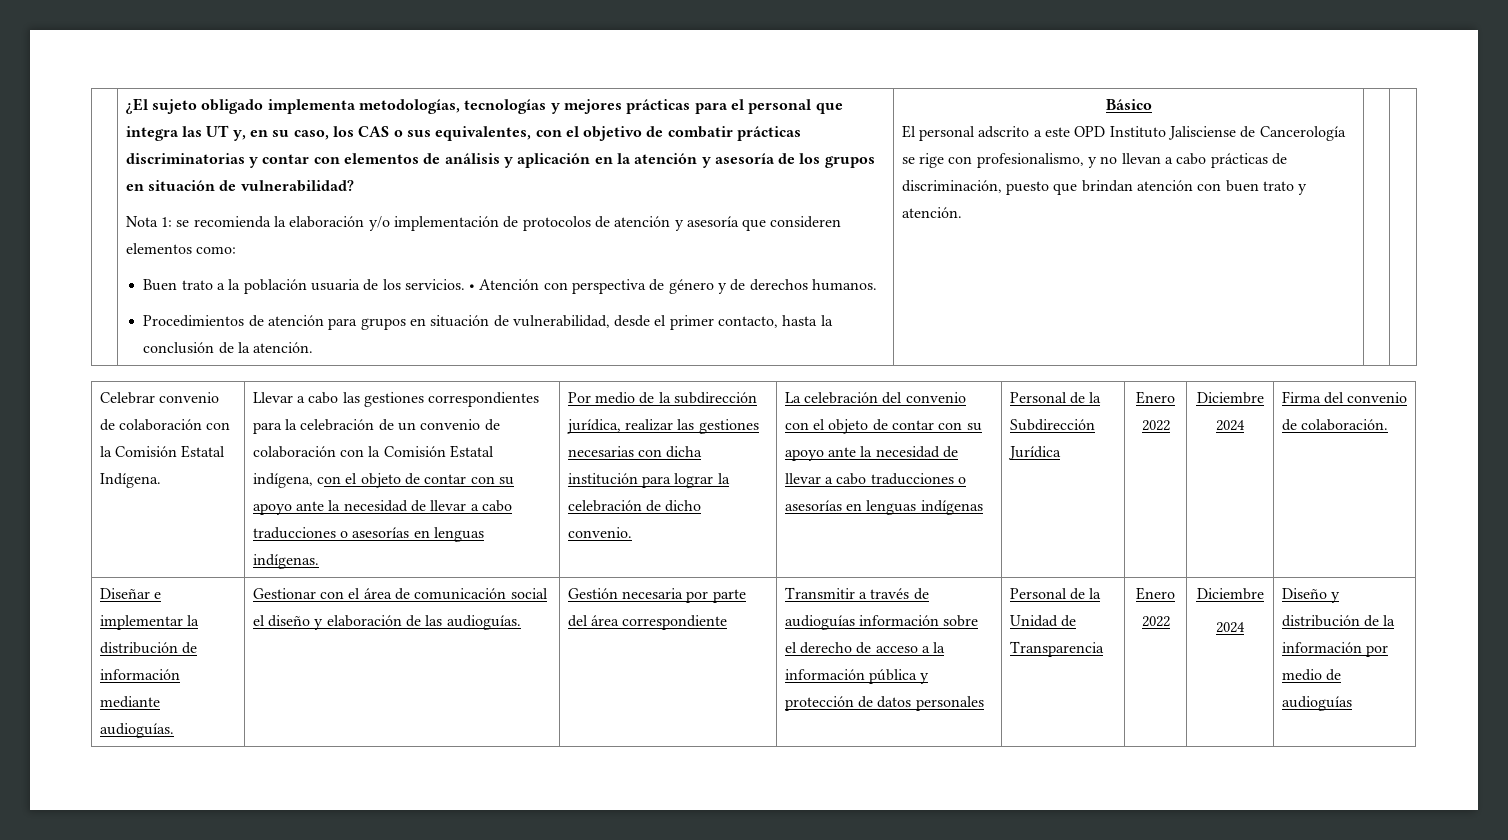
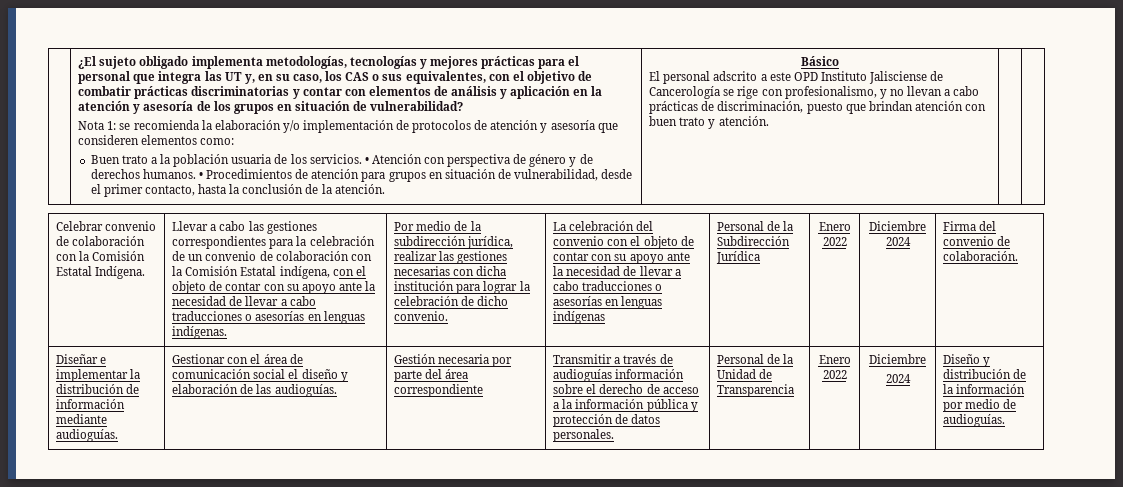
- • Atención con perspectiva de género y de derechos humanos.
- Procedimientos de atención para grupos en situación de vulnerabilidad, desde el primer contacto, hasta la conclusión de la atención.
+ • Atención con perspectiva de género y de derechos humanos. • Procedimientos de atención para grupos en situación de vulnerabilidad, desde el primer contacto, hasta la conclusión de la atención.
- Transmitir a través de audioguías información sobre el derecho de acceso a la información pública y protección de datos personales
+ Transmitir a través de audioguías información sobre el derecho de acceso a la información pública y protección de datos personales.
- Diseño y distribución de la información por medio de audioguías
+ Diseño y distribución de la información por medio de audioguías.

